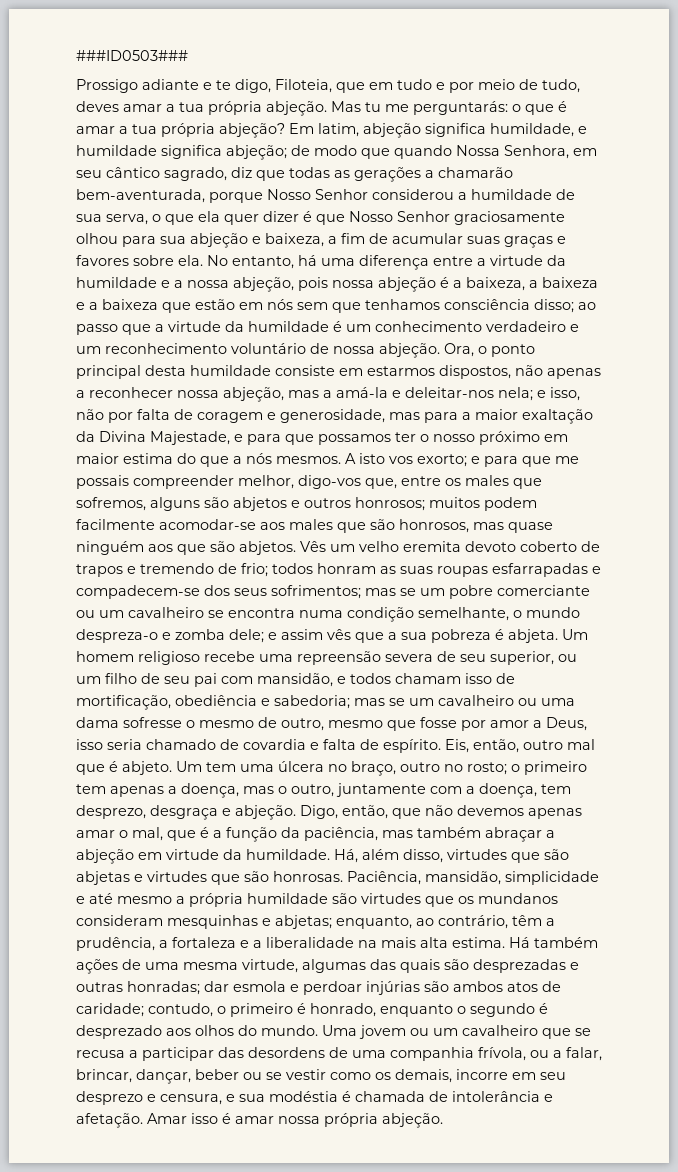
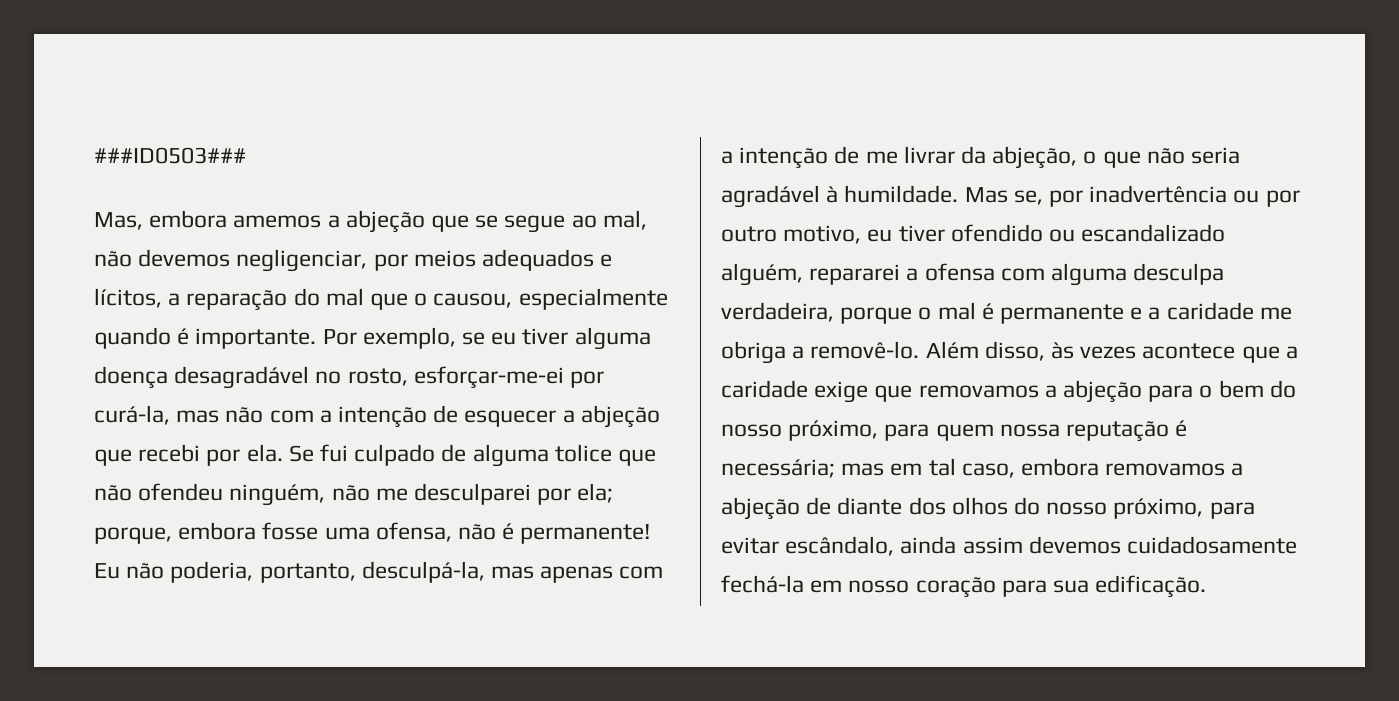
- Prossigo adiante e te digo, Filoteia, que em tudo e por meio de tudo, deves amar a tua própria abjeção. Mas tu me perguntarás: o que é amar a tua própria abjeção? Em latim, abjeção significa humildade, e humildade significa abjeção; de modo que quando Nossa Senhora, em seu cântico sagrado, diz que todas as gerações a chamarão bem-aventurada, porque Nosso Senhor considerou a humildade de sua serva, o que ela quer dizer é que Nosso Senhor graciosamente olhou para sua abjeção e baixeza, a fim de acumular suas graças e favores sobre ela. No entanto, há uma diferença entre a virtude da humildade e a nossa abjeção, pois nossa abjeção é a baixeza, a baixeza e a baixeza que estão em nós sem que tenhamos consciência disso; ao passo que a virtude da humildade é um conhecimento verdadeiro e um reconhecimento voluntário de nossa abjeção. Ora, o ponto principal desta humildade consiste em estarmos dispostos, não apenas a reconhecer nossa abjeção, mas a amá-la e deleitar-nos nela; e isso, não por falta de coragem e generosidade, mas para a maior exaltação da Divina Majestade, e para que possamos ter o nosso próximo em maior estima do que a nós mesmos. A isto vos exorto; e para que me possais compreender melhor, digo-vos que, entre os males que sofremos, alguns são abjetos e outros honrosos; muitos podem facilmente acomodar-se aos males que são honrosos, mas quase ninguém aos que são abjetos. Vês um velho eremita devoto coberto de trapos e tremendo de frio; todos honram as suas roupas esfarrapadas e compadecem-se dos seus sofrimentos; mas se um pobre comerciante ou um cavalheiro se encontra numa condição semelhante, o mundo despreza-o e zomba dele; e assim vês que a sua pobreza é abjeta. Um homem religioso recebe uma repreensão severa de seu superior, ou um filho de seu pai com mansidão, e todos chamam isso de mortificação, obediência e sabedoria; mas se um cavalheiro ou uma dama sofresse o mesmo de outro, mesmo que fosse por amor a Deus, isso seria chamado de covardia e falta de espírito. Eis, então, outro mal que é abjeto. Um tem uma úlcera no braço, outro no rosto; o primeiro tem apenas a doença, mas o outro, juntamente com a doença, tem desprezo, desgraça e abjeção. Digo, então, que não devemos apenas amar o mal, que é a função da paciência, mas também abraçar a abjeção em virtude da humildade. Há, além disso, virtudes que são abjetas e virtudes que são honrosas. Paciência, mansidão, simplicidade e até mesmo a própria humildade são virtudes que os mundanos consideram mesquinhas e abjetas; enquanto, ao contrário, têm a prudência, a fortaleza e a liberalidade na mais alta estima. Há também ações de uma mesma virtude, algumas das quais são desprezadas e outras honradas; dar esmola e perdoar injúrias são ambos atos de caridade; contudo, o primeiro é honrado, enquanto o segundo é desprezado aos olhos do mundo. Uma jovem ou um cavalheiro que se recusa a participar das desordens de uma companhia frívola, ou a falar, brincar, dançar, beber ou se vestir como os demais, incorre em seu desprezo e censura, e sua modéstia é chamada de intolerância e afetação. Amar isso é amar nossa própria abjeção.
+ Mas, embora amemos a abjeção que se segue ao mal, não devemos negligenciar, por meios adequados e lícitos, a reparação do mal que o causou, especialmente quando é importante. Por exemplo, se eu tiver alguma doença desagradável no rosto, esforçar-me-ei por curá-la, mas não com a intenção de esquecer a abjeção que recebi por ela. Se fui culpado de alguma tolice que não ofendeu ninguém, não me desculparei por ela; porque, embora fosse uma ofensa, não é permanente! Eu não poderia, portanto, desculpá-la, mas apenas com a intenção de me livrar da abjeção, o que não seria agradável à humildade. Mas se, por inadvertência ou por outro motivo, eu tiver ofendido ou escandalizado alguém, repararei a ofensa com alguma desculpa verdadeira, porque o mal é permanente e a caridade me obriga a removê-lo. Além disso, às vezes acontece que a caridade exige que removamos a abjeção para o bem do nosso próximo, para quem nossa reputação é necessária; mas em tal caso, embora removamos a abjeção de diante dos olhos do nosso próximo, para evitar escândalo, ainda assim devemos cuidadosamente fechá-la em nosso coração para sua edificação.

